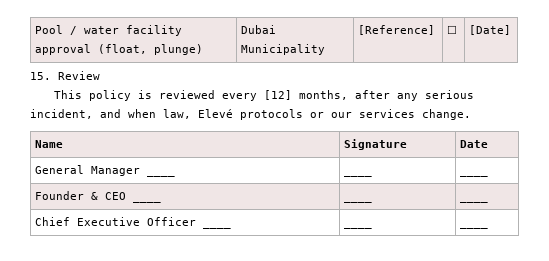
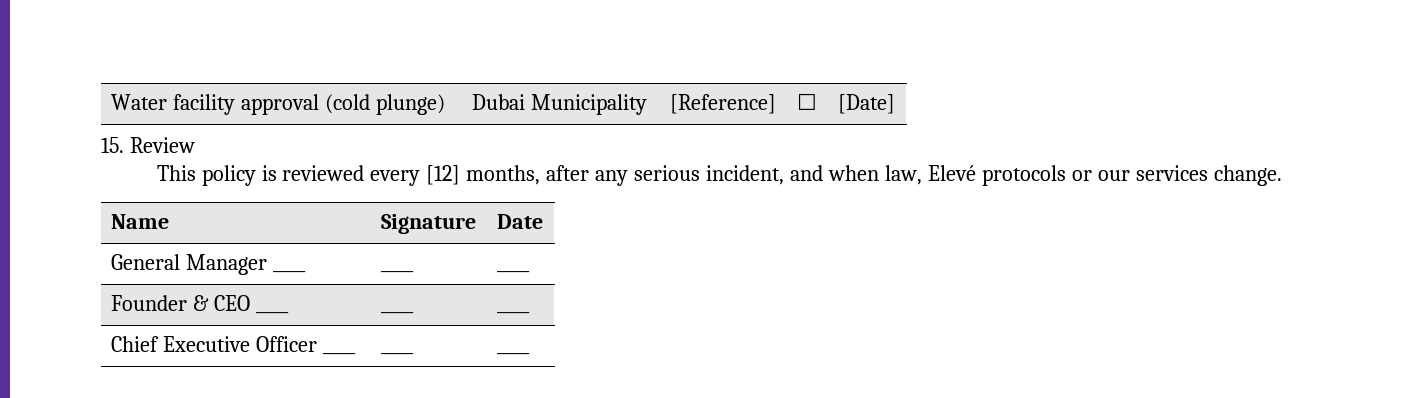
- Pool / water facility approval (float, plunge) | Dubai Municipality | [Reference] | ☐ | [Date]
+ Water facility approval (cold plunge) | Dubai Municipality | [Reference] | ☐ | [Date]

